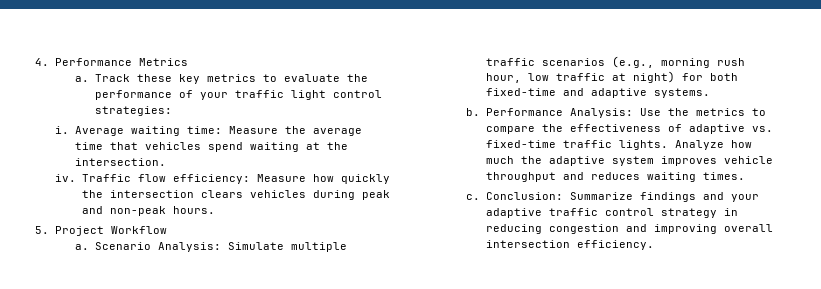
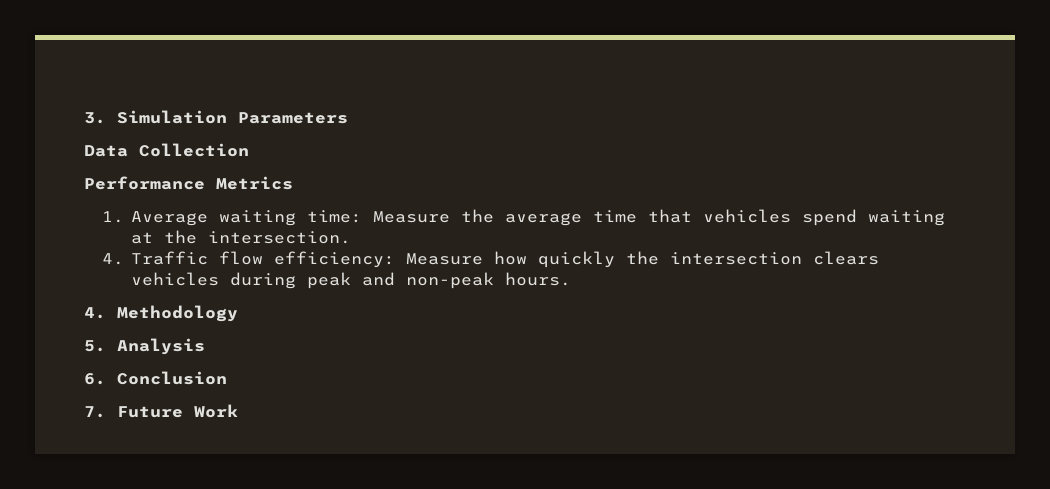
- 4. Performance Metrics
- a. Track these key metrics to evaluate the performance of your traffic light control strategies:
- i. Average waiting time: Measure the average time that vehicles spend waiting at the intersection.
+ 3. Simulation Parameters
+ Data Collection
+ Performance Metrics
+ 1. Average waiting time: Measure the average time that vehicles spend waiting at the intersection.
- iv. Traffic flow efficiency: Measure how quickly the intersection clears vehicles during peak and non-peak hours.
+ 4. Traffic flow efficiency: Measure how quickly the intersection clears vehicles during peak and non-peak hours.
- 5. Project Workflow
- a. Scenario Analysis: Simulate multiple traffic scenarios (e.g., morning rush hour, low traffic at night) for both fixed-time and adaptive systems.
- b. Performance Analysis: Use the metrics to compare the effectiveness of adaptive vs. fixed-time traffic lights. Analyze how much the adaptive system improves vehicle throughput and reduces waiting times.
- c. Conclusion: Summarize findings and your adaptive traffic control strategy in reducing congestion and improving overall intersection efficiency.
+ 4. Methodology
+ 5. Analysis
+ 6. Conclusion
+ 7. Future Work

